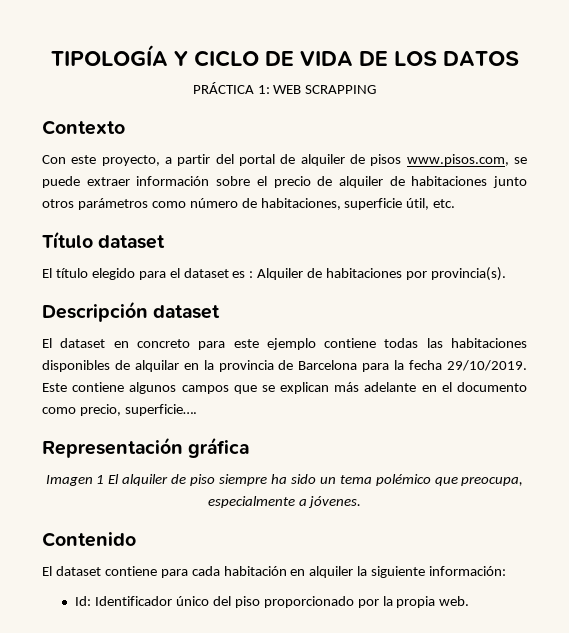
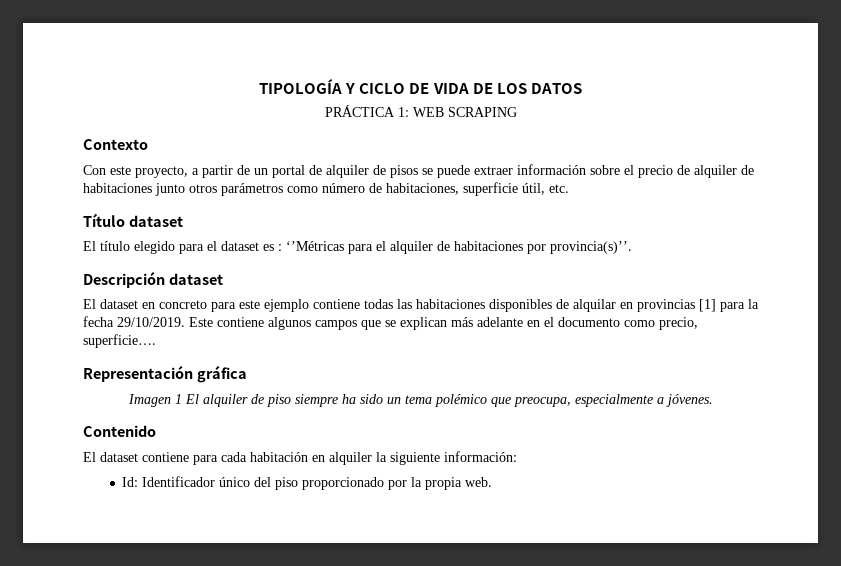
- PRÁCTICA 1: WEB SCRAPPING
+ PRÁCTICA 1: WEB SCRAPING
- Con este proyecto, a partir del portal de alquiler de pisos www.pisos.com, se puede extraer información sobre el precio de alquiler de habitaciones junto otros parámetros como número de habitaciones, superficie útil, etc.
+ Con este proyecto, a partir de un portal de alquiler de pisos se puede extraer información sobre el precio de alquiler de habitaciones junto otros parámetros como número de habitaciones, superficie útil, etc.
- El título elegido para el dataset es : Alquiler de habitaciones por provincia(s).
+ El título elegido para el dataset es : ‘’Métricas para el alquiler de habitaciones por provincia(s)’’.
- El dataset en concreto para este ejemplo contiene todas las habitaciones disponibles de alquilar en la provincia de Barcelona para la fecha 29/10/2019.
+ El dataset en concreto para este ejemplo contiene todas las habitaciones disponibles de alquilar en provincias [1] para la fecha 29/10/2019.

